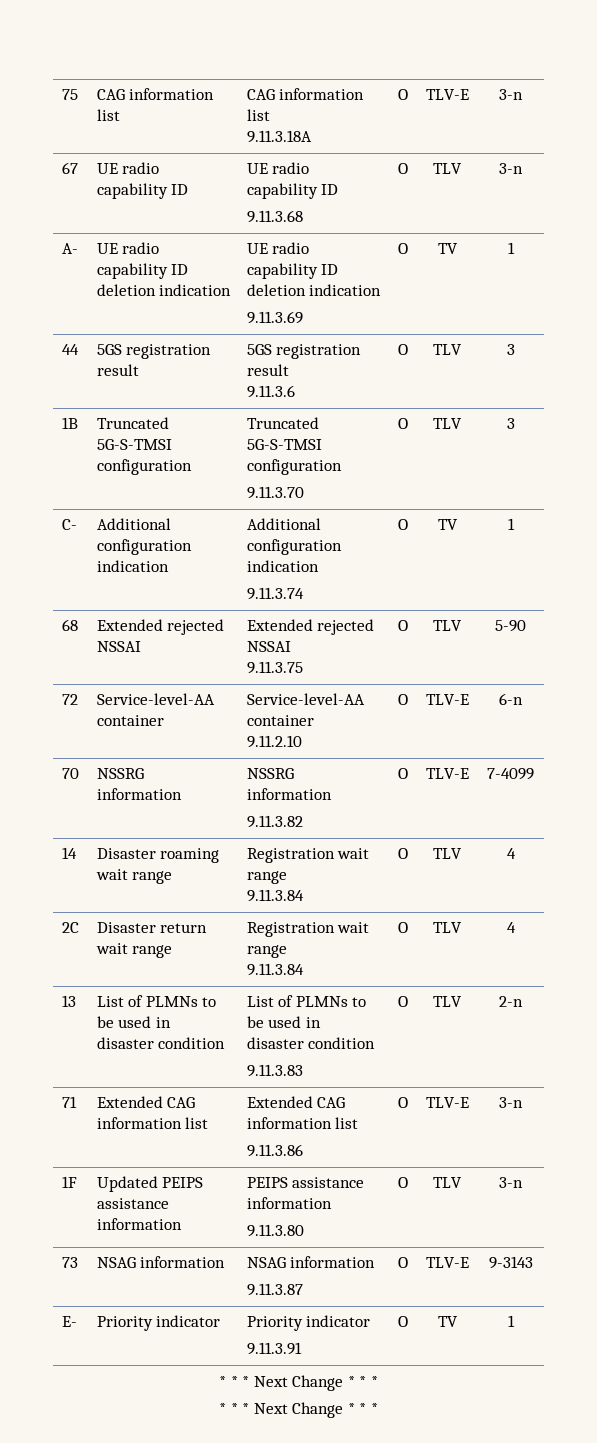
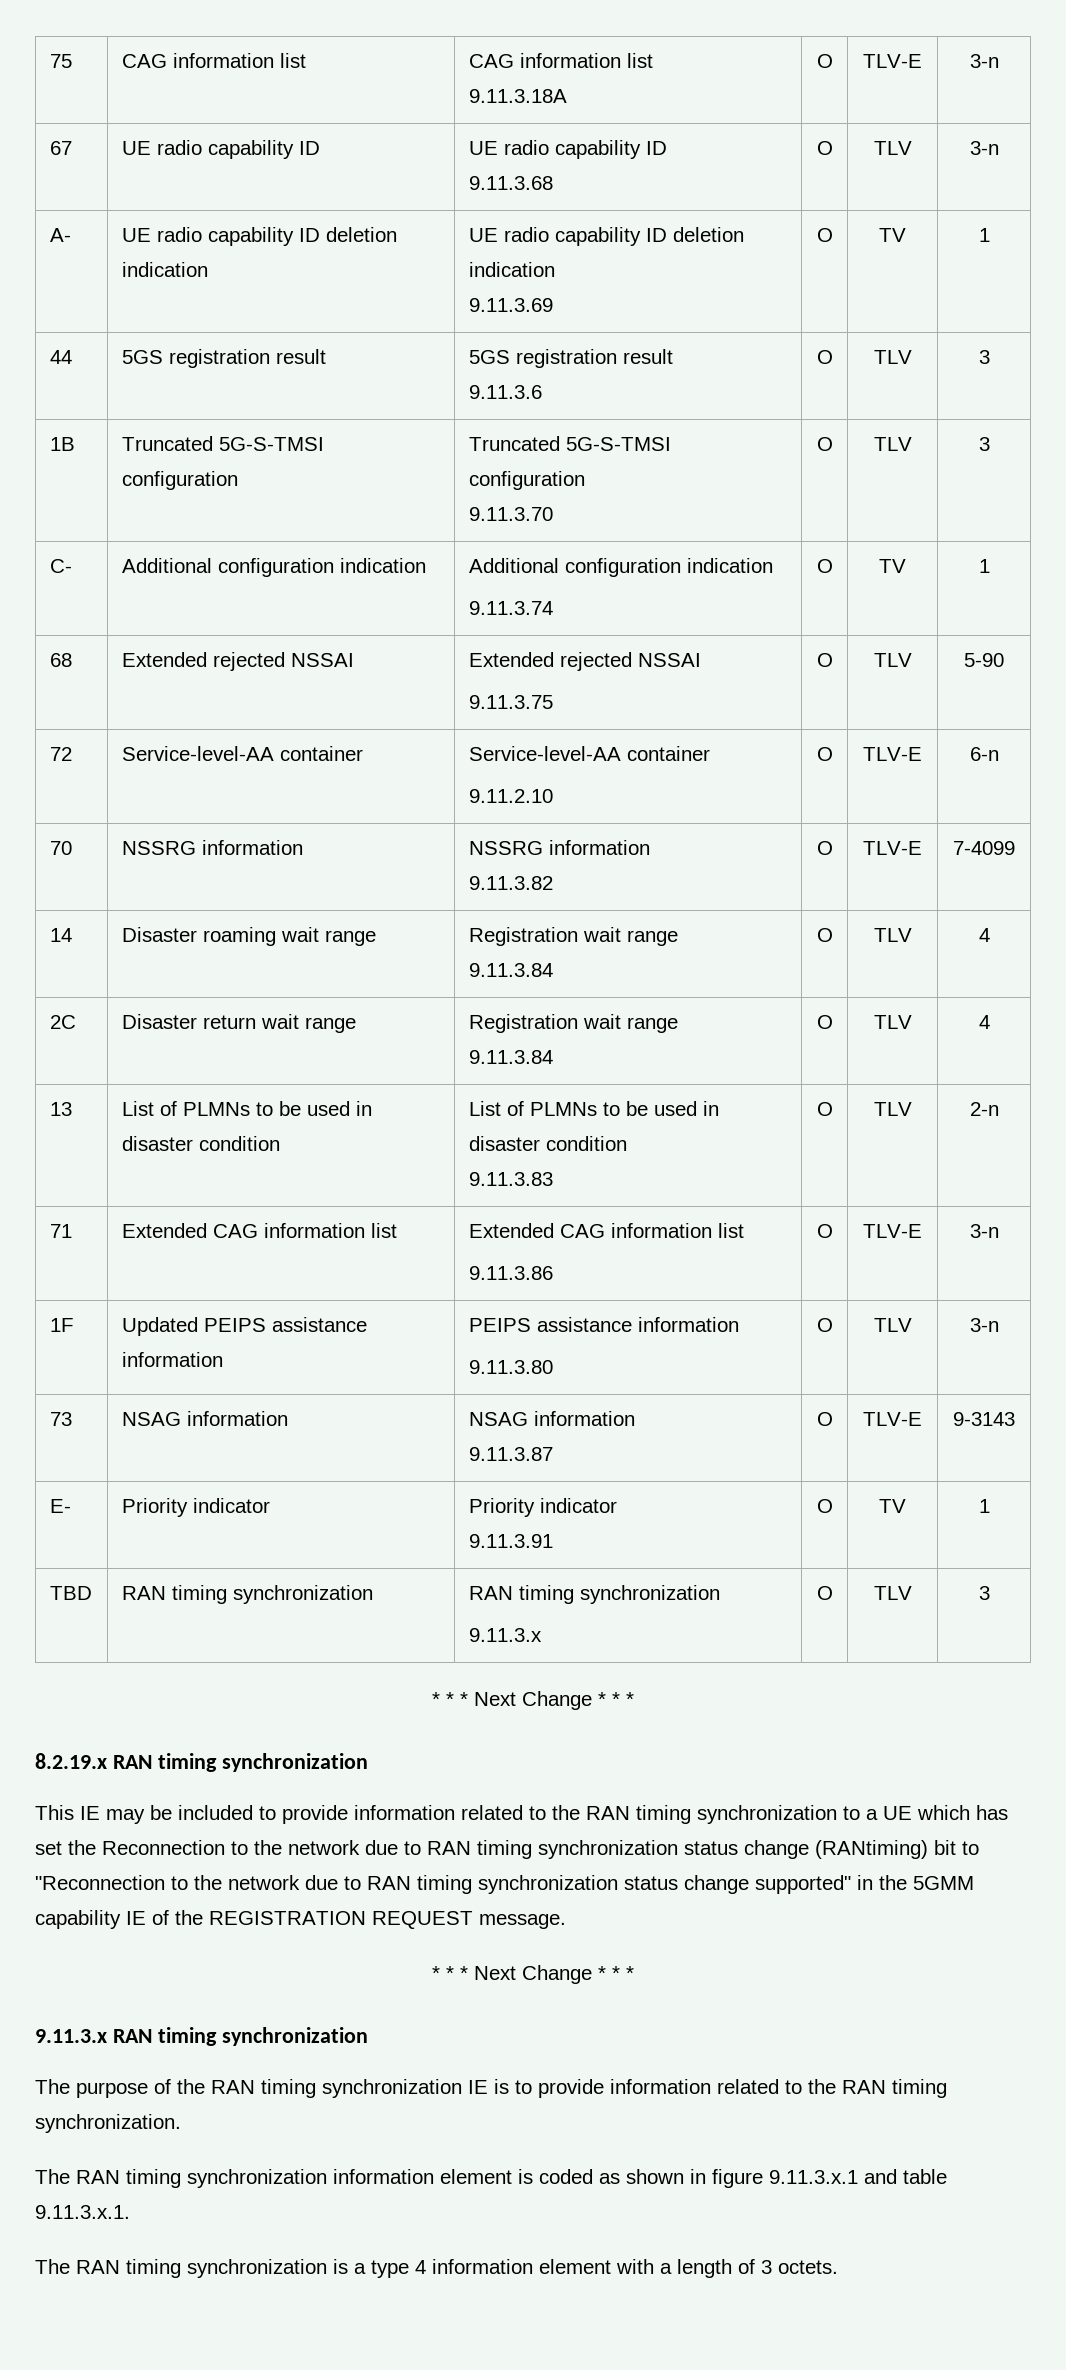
  E- | Priority indicator | Priority indicator
  9.11.3.91 | O | TV | 1
+ TBD | RAN timing synchronization | RAN timing synchronization
+ 9.11.3.x | O | TLV | 3
  * * * Next Change * * *
+ 8.2.19.x RAN timing synchronization
+ This IE may be included to provide information related to the RAN timing synchronization to a UE which has set the Reconnection to the network due to RAN timing synchronization status change (RANtiming) bit to "Reconnection to the network due to RAN timing synchronization status change supported" in the 5GMM capability IE of the REGISTRATION REQUEST message.
  * * * Next Change * * *
+ 9.11.3.x RAN timing synchronization
+ The purpose of the RAN timing synchronization IE is to provide information related to the RAN timing synchronization.
+ The RAN timing synchronization information element is coded as shown in figure 9.11.3.x.1 and table 9.11.3.x.1.
+ The RAN timing synchronization is a type 4 information element with a length of 3 octets.

